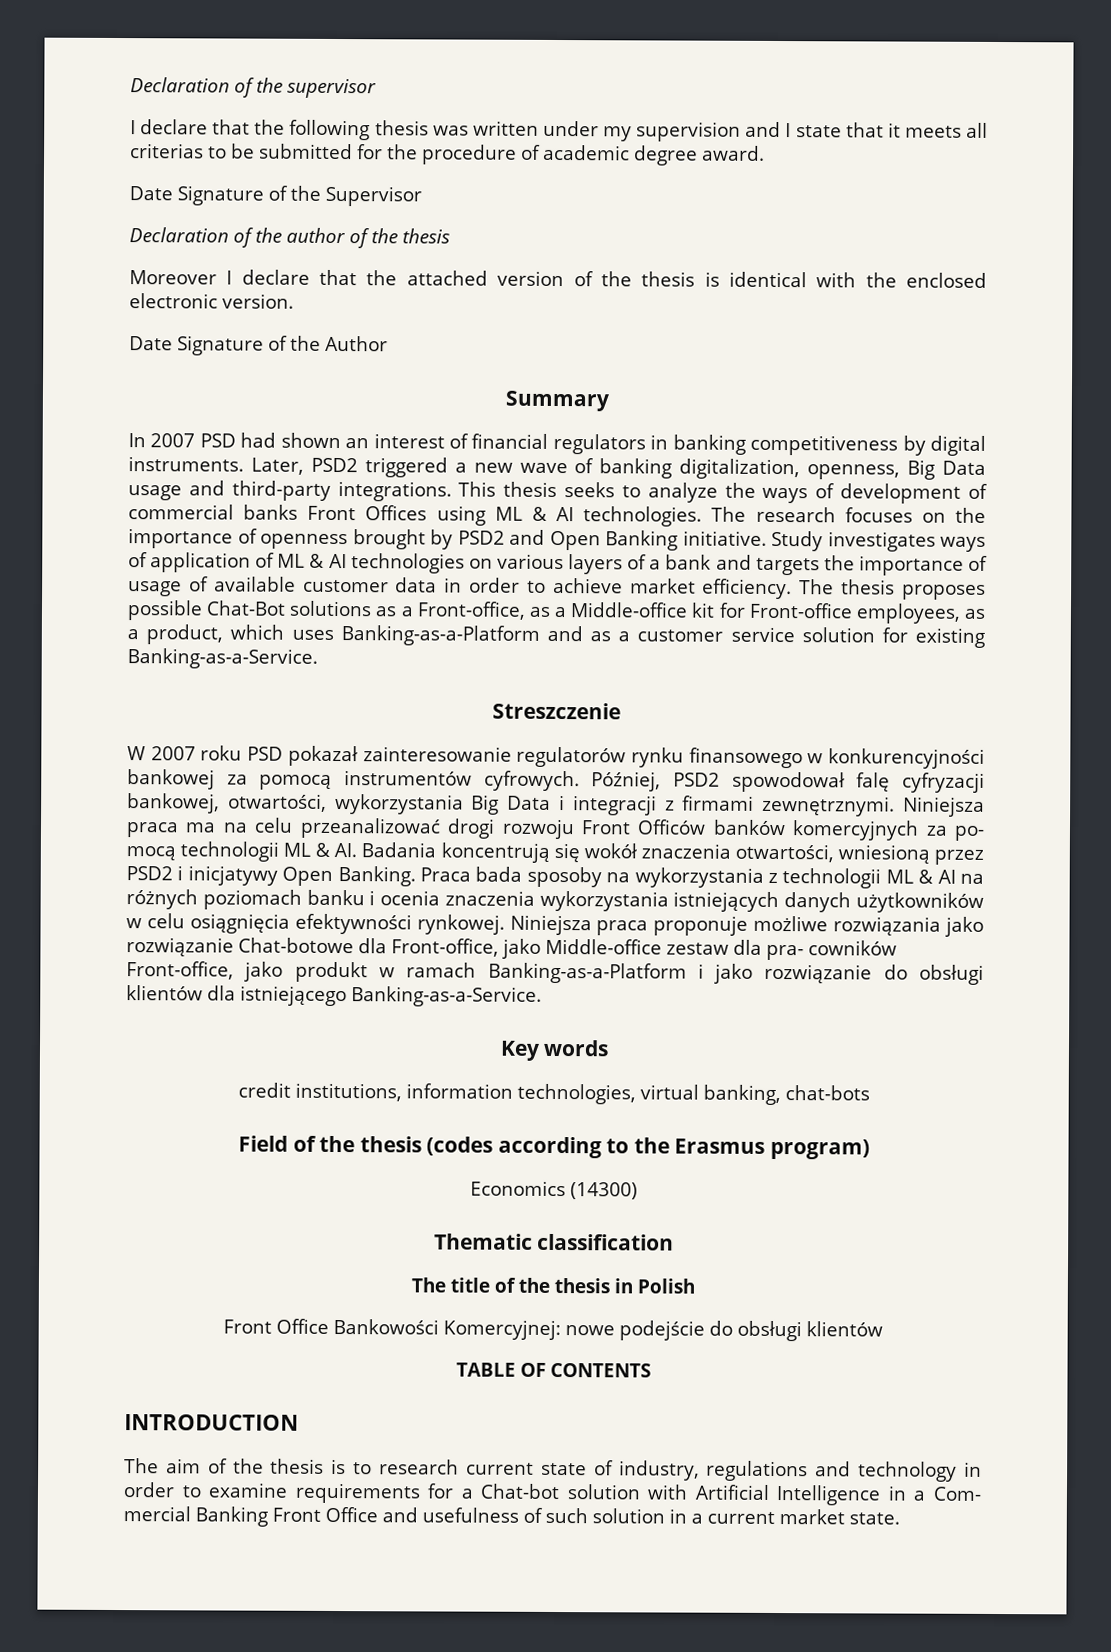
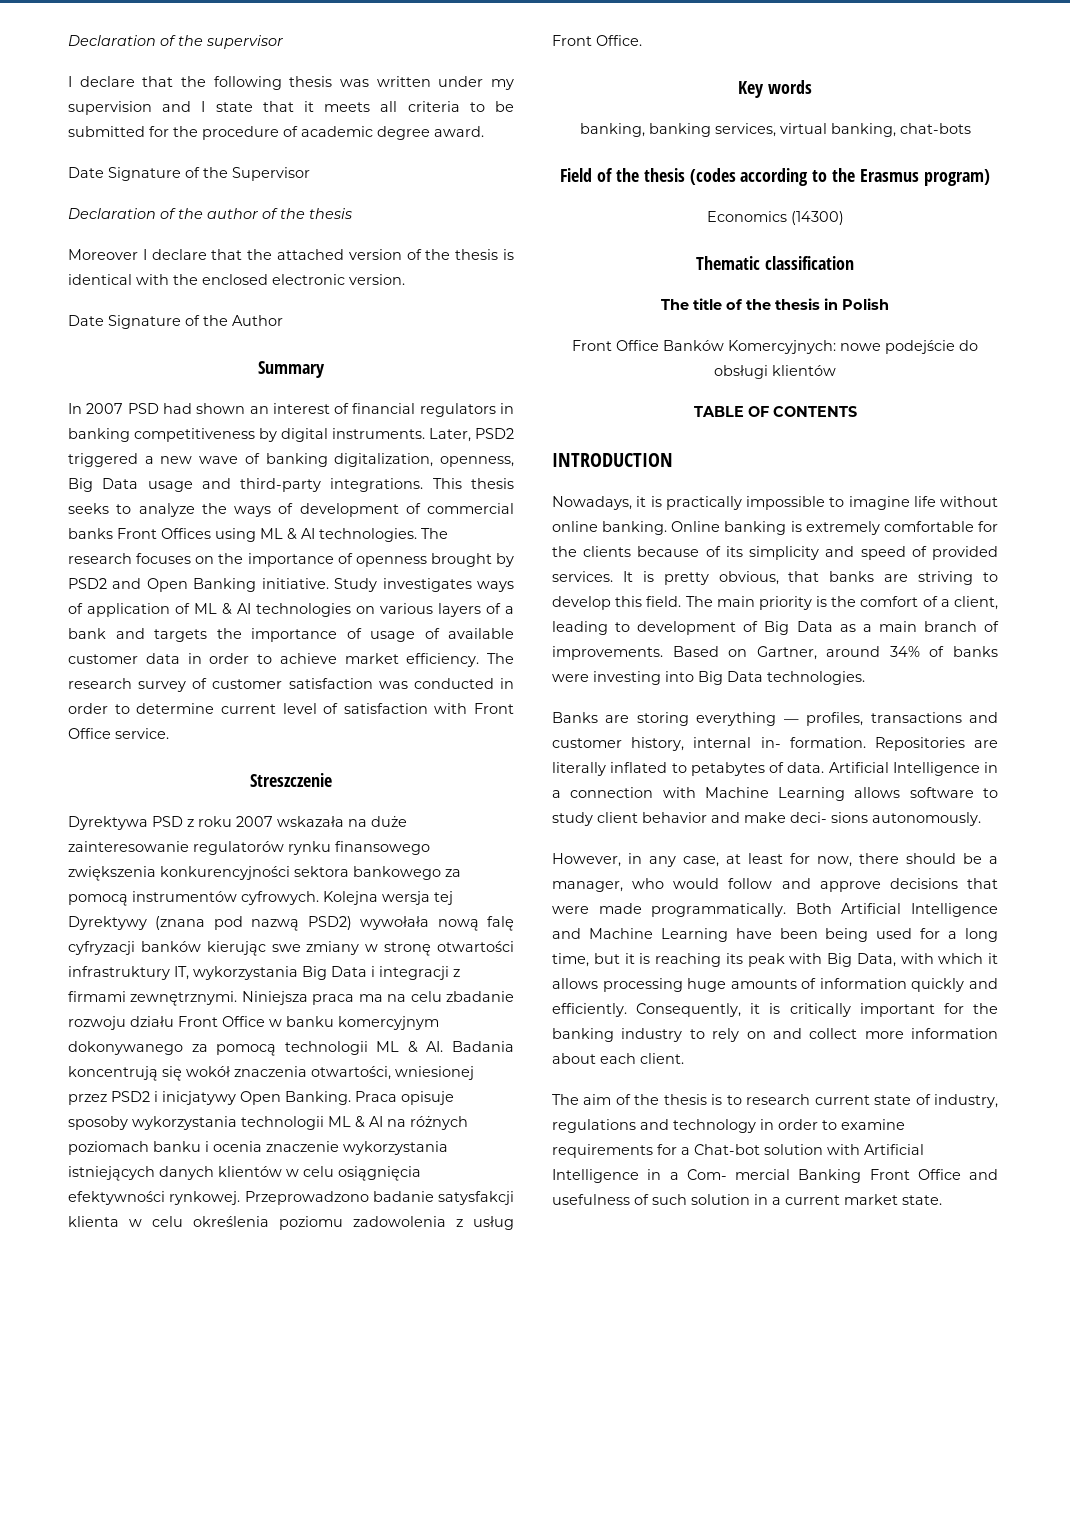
- I declare that the following thesis was written under my supervision and I state that it meets all criterias to be submitted for the procedure of academic degree award.
+ I declare that the following thesis was written under my supervision and I state that it meets all criteria to be submitted for the procedure of academic degree award.
- The thesis proposes possible Chat-Bot solutions as a Front-office, as a Middle-office kit for Front-office employees, as a product, which uses Banking-as-a-Platform and as a customer service solution for existing Banking-as-a-Service.
+ The research survey of customer satisfaction was conducted in order to determine current level of satisfaction with Front Office service.
  Streszczenie
- W 2007 roku PSD pokazał zainteresowanie regulatorów rynku finansowego w konkurencyjności bankowej za pomocą instrumentów cyfrowych. Później, PSD2 spowodował falę cyfryzacji bankowej, otwartości, wykorzystania Big Data i integracji z firmami zewnętrznymi.
+ Dyrektywa PSD z roku 2007 wskazała na duże zainteresowanie regulatorów rynku finansowego zwiększenia konkurencyjności sektora bankowego za pomocą instrumentów cyfrowych. Kolejna wersja tej Dyrektywy (znana pod nazwą PSD2) wywołała nową falę cyfryzacji banków kierując swe zmiany w stronę otwartości infrastruktury IT, wykorzystania Big Data i integracji z firmami zewnętrznymi.
- Niniejsza praca ma na celu przeanalizować drogi rozwoju Front Officów banków komercyjnych za po- mocą technologii ML & AI. Badania koncentrują się wokół znaczenia otwartości, wniesioną przez PSD2 i inicjatywy Open Banking.
+ Niniejsza praca ma na celu zbadanie rozwoju działu Front Office w banku komercyjnym dokonywanego za pomocą technologii ML & AI. Badania koncentrują się wokół znaczenia otwartości, wniesionej przez PSD2 i inicjatywy Open Banking.
- Praca bada sposoby na wykorzystania z technologii ML & AI na różnych poziomach banku i ocenia znaczenia wykorzystania istniejących danych użytkowników w celu osiągnięcia efektywności rynkowej.
+ Praca opisuje sposoby wykorzystania technologii ML & AI na różnych poziomach banku i ocenia znaczenie wykorzystania istniejących danych klientów w celu osiągnięcia efektywności rynkowej.
- Niniejsza praca proponuje możliwe rozwiązania jako rozwiązanie Chat-botowe dla Front-office, jako Middle-office zestaw dla pra- cowników Front-office, jako produkt w ramach Banking-as-a-Platform i jako rozwiązanie do obsługi klientów dla istniejącego Banking-as-a-Service.
+ Przeprowadzono badanie satysfakcji klienta w celu określenia poziomu zadowolenia z usług Front Office.
  Key words
- credit institutions, information technologies, virtual banking, chat-bots
+ banking, banking services, virtual banking, chat-bots
- Front Office Bankowości Komercyjnej: nowe podejście do obsługi klientów
+ Front Office Banków Komercyjnych: nowe podejście do obsługi klientów
+ Nowadays, it is practically impossible to imagine life without online banking. Online banking is extremely comfortable for the clients because of its simplicity and speed of provided services. It is pretty obvious, that banks are striving to develop this field. The main priority is the comfort of a client, leading to development of Big Data as a main branch of improvements. Based on Gartner, around 34% of banks were investing into Big Data technologies.
+ Banks are storing everything — profiles, transactions and customer history, internal in- formation. Repositories are literally inflated to petabytes of data. Artificial Intelligence in a connection with Machine Learning allows software to study client behavior and make deci- sions autonomously.
+ However, in any case, at least for now, there should be a manager, who would follow and approve decisions that were made programmatically. Both Artificial Intelligence and Machine Learning have been being used for a long time, but it is reaching its peak with Big Data, with which it allows processing huge amounts of information quickly and efficiently. Consequently, it is critically important for the banking industry to rely on and collect more information about each client.

